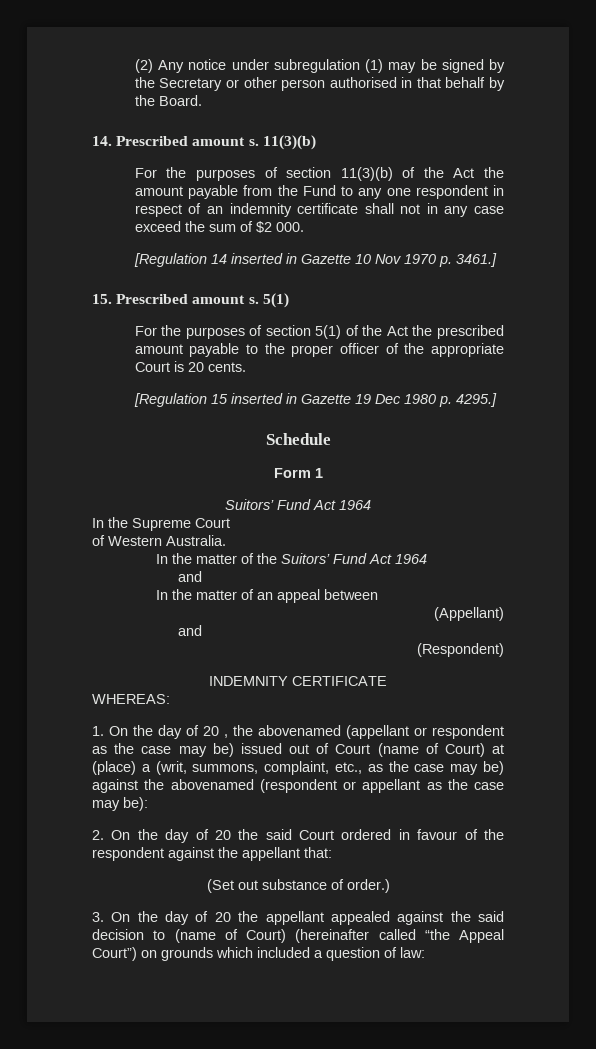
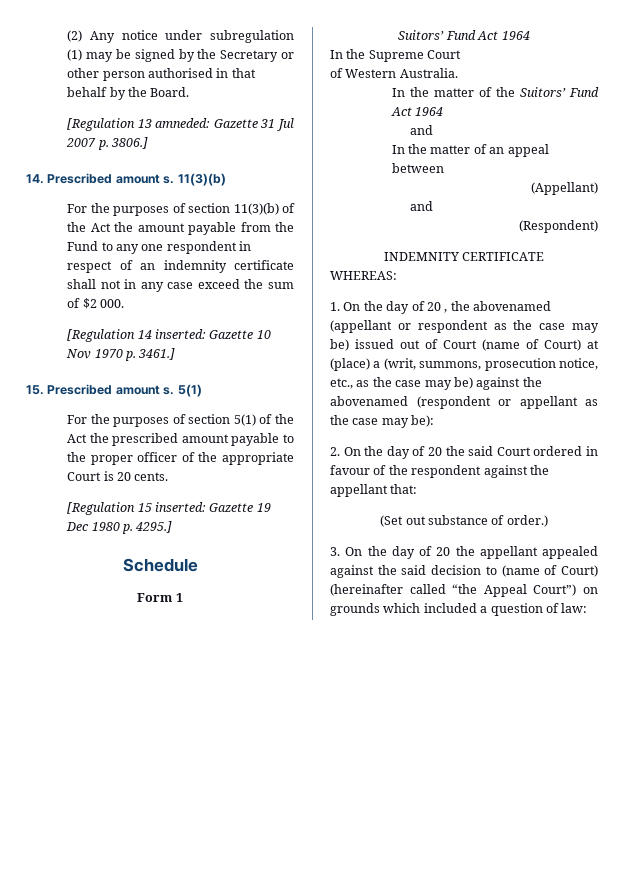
+ [Regulation 13 amneded: Gazette 31 Jul 2007 p. 3806.]
- [Regulation 14 inserted in Gazette 10 Nov 1970 p. 3461.]
+ [Regulation 14 inserted: Gazette 10 Nov 1970 p. 3461.]
- [Regulation 15 inserted in Gazette 19 Dec 1980 p. 4295.]
+ [Regulation 15 inserted: Gazette 19 Dec 1980 p. 4295.]
- 1. On the day of 20 , the abovenamed (appellant or respondent as the case may be) issued out of Court (name of Court) at (place) a (writ, summons, complaint, etc., as the case may be) against the abovenamed (respondent or appellant as the case may be):
+ 1. On the day of 20 , the abovenamed (appellant or respondent as the case may be) issued out of Court (name of Court) at (place) a (writ, summons, prosecution notice, etc., as the case may be) against the abovenamed (respondent or appellant as the case may be):

